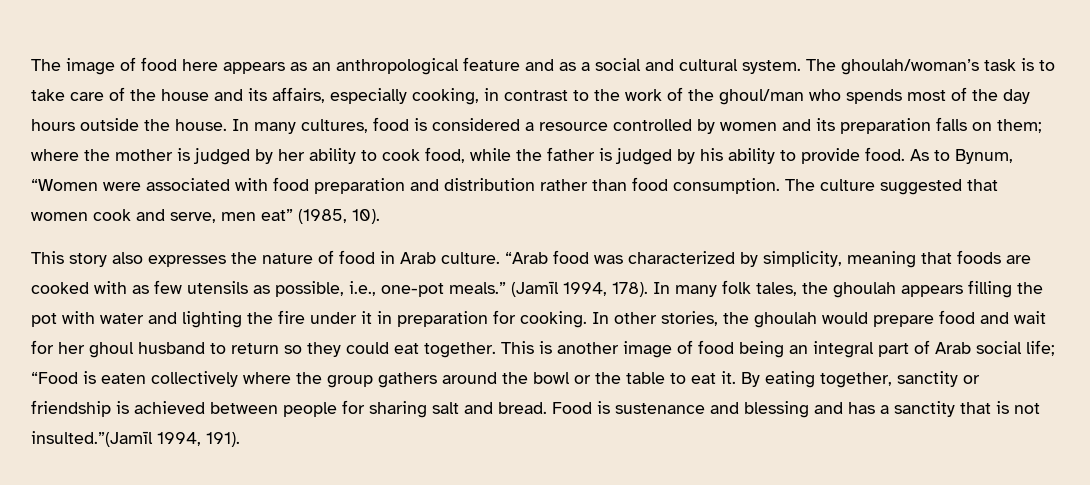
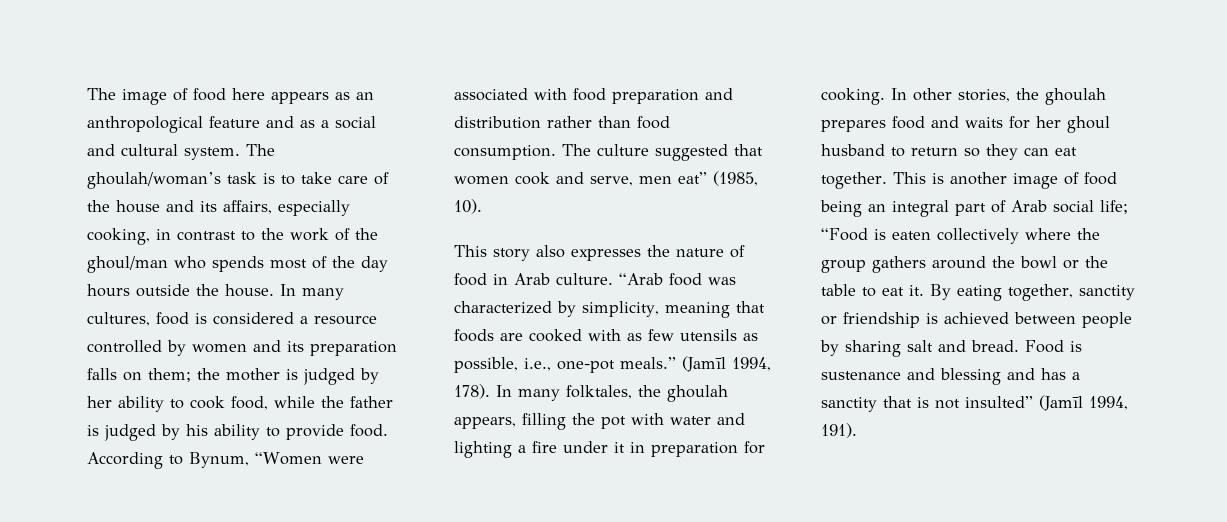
- In many cultures, food is considered a resource controlled by women and its preparation falls on them; where the mother is judged by her ability to cook food, while the father is judged by his ability to provide food.
+ In many cultures, food is considered a resource controlled by women and its preparation falls on them; the mother is judged by her ability to cook food, while the father is judged by his ability to provide food.
- As to Bynum, “Women were associated with food preparation and distribution rather than food consumption.
+ According to Bynum, “Women were associated with food preparation and distribution rather than food consumption.
- In many folk tales, the ghoulah appears filling the pot with water and lighting the fire under it in preparation for cooking.
+ In many folktales, the ghoulah appears, filling the pot with water and lighting a fire under it in preparation for cooking.
- In other stories, the ghoulah would prepare food and wait for her ghoul husband to return so they could eat together.
+ In other stories, the ghoulah prepares food and waits for her ghoul husband to return so they can eat together.
- By eating together, sanctity or friendship is achieved between people for sharing salt and bread.
+ By eating together, sanctity or friendship is achieved between people by sharing salt and bread.
- Food is sustenance and blessing and has a sanctity that is not insulted.”(Jamīl 1994, 191).
+ Food is sustenance and blessing and has a sanctity that is not insulted” (Jamīl 1994, 191).

